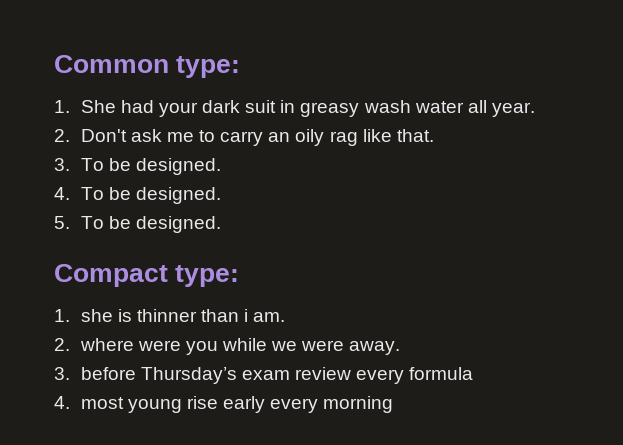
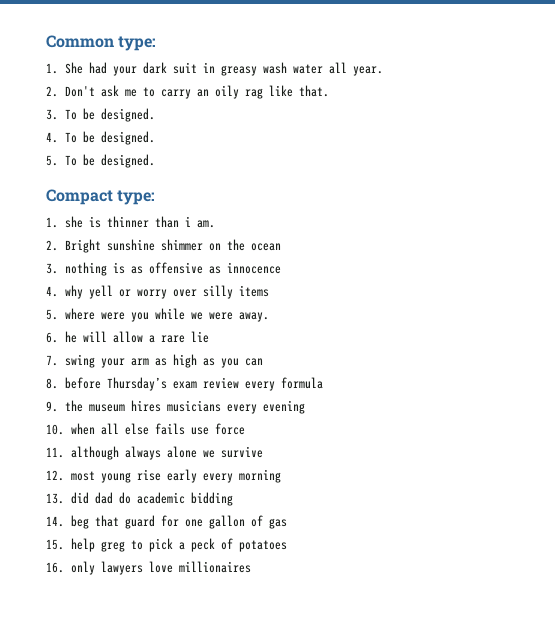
- 2. where were you while we were away.
+ 2. Bright sunshine shimmer on the ocean
+ 3. nothing is as offensive as innocence
+ 4. why yell or worry over silly items
+ 5. where were you while we were away.
- 3. before Thursday’s exam review every formula
+ 6. he will allow a rare lie
+ 7. swing your arm as high as you can
+ 8. before Thursday’s exam review every formula
- 4. most young rise early every morning
+ 9. the museum hires musicians every evening
+ 10. when all else fails use force
+ 11. although always alone we survive
+ 12. most young rise early every morning
+ 13. did dad do academic bidding
+ 14. beg that guard for one gallon of gas
+ 15. help greg to pick a peck of potatoes
+ 16. only lawyers love millionaires

